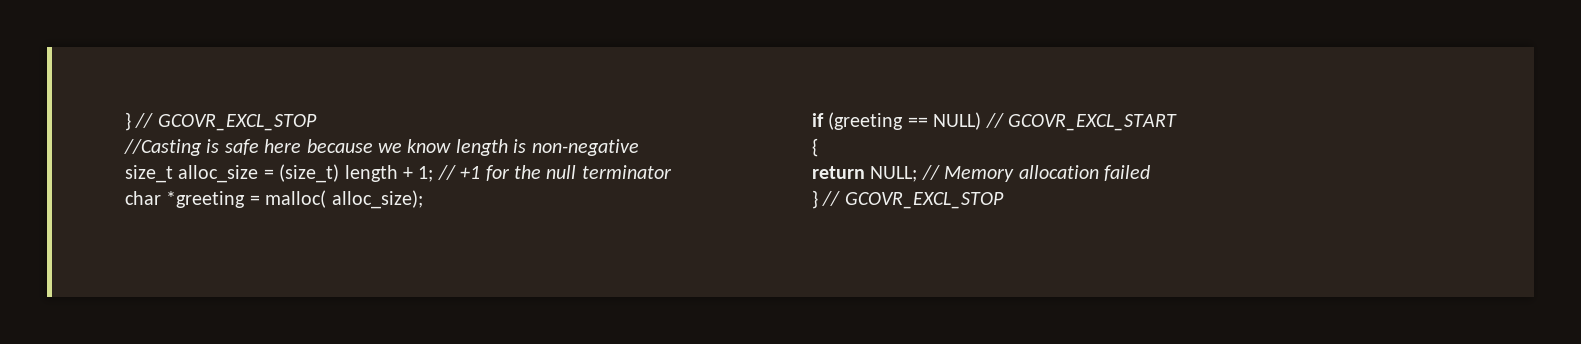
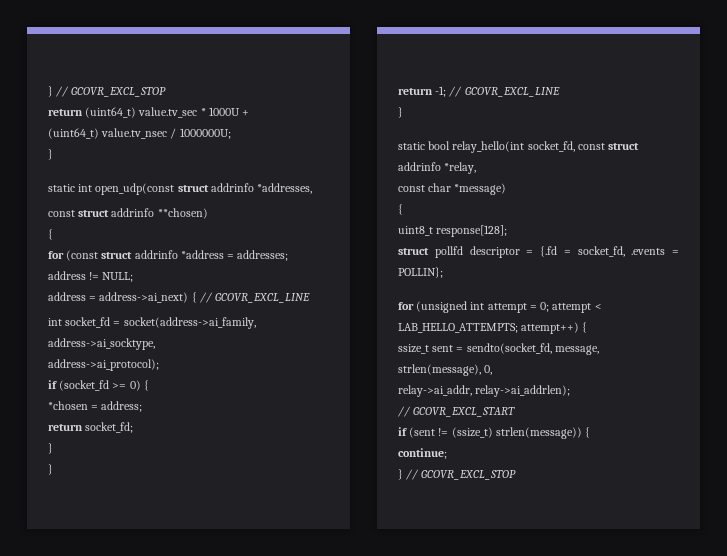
- //Casting is safe here because we know length is non-negative
- size_t alloc_size = (size_t) length + 1; // +1 for the null terminator
- char *greeting = malloc( alloc_size);
- if (greeting == NULL) // GCOVR_EXCL_START
+ return (uint64_t) value.tv_sec * 1000U +
+ (uint64_t) value.tv_nsec / 1000000U;
+ }
+ static int open_udp(const struct addrinfo *addresses,
+ const struct addrinfo **chosen)
  {
- return NULL; // Memory allocation failed
+ for (const struct addrinfo *address = addresses; address != NULL;
+ address = address->ai_next) { // GCOVR_EXCL_LINE
+ int socket_fd = socket(address->ai_family, address->ai_socktype,
+ address->ai_protocol);
+ if (socket_fd >= 0) {
+ *chosen = address;
+ return socket_fd;
+ }
+ }
+ return -1; // GCOVR_EXCL_LINE
+ }
+ static bool relay_hello(int socket_fd, const struct addrinfo *relay,
+ const char *message)
+ {
+ uint8_t response[128];
+ struct pollfd descriptor = {.fd = socket_fd, .events = POLLIN};
+ for (unsigned int attempt = 0; attempt < LAB_HELLO_ATTEMPTS; attempt++) {
+ ssize_t sent = sendto(socket_fd, message, strlen(message), 0,
+ relay->ai_addr, relay->ai_addrlen);
+ // GCOVR_EXCL_START
+ if (sent != (ssize_t) strlen(message)) {
+ continue;

